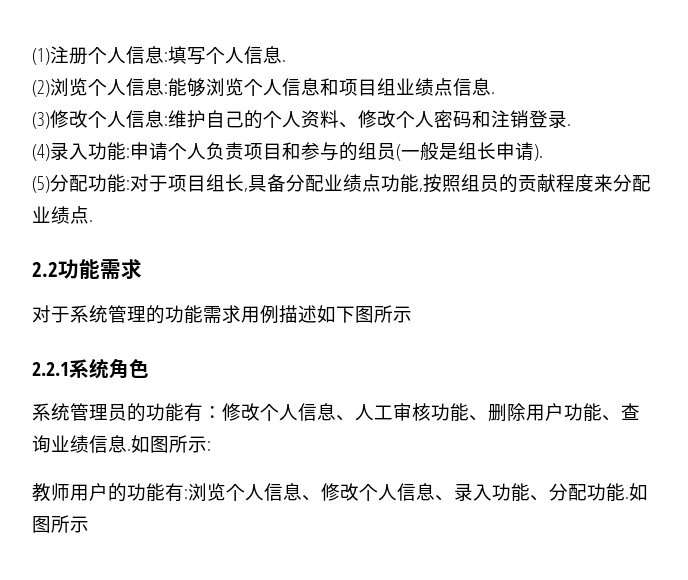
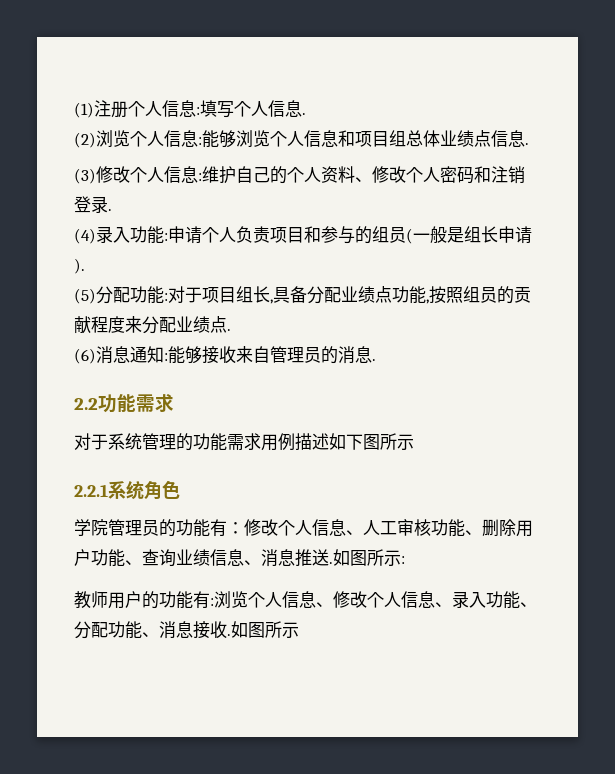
- (2)浏览个人信息:能够浏览个人信息和项目组业绩点信息.
+ (2)浏览个人信息:能够浏览个人信息和项目组总体业绩点信息.
+ (6)消息通知:能够接收来自管理员的消息.
- 系统管理员的功能有：修改个人信息、人工审核功能、删除用户功能、查询业绩信息.
+ 学院管理员的功能有：修改个人信息、人工审核功能、删除用户功能、查询业绩信息、消息推送.
- 教师用户的功能有:浏览个人信息、修改个人信息、录入功能、分配功能.
+ 教师用户的功能有:浏览个人信息、修改个人信息、录入功能、分配功能、消息接收.

